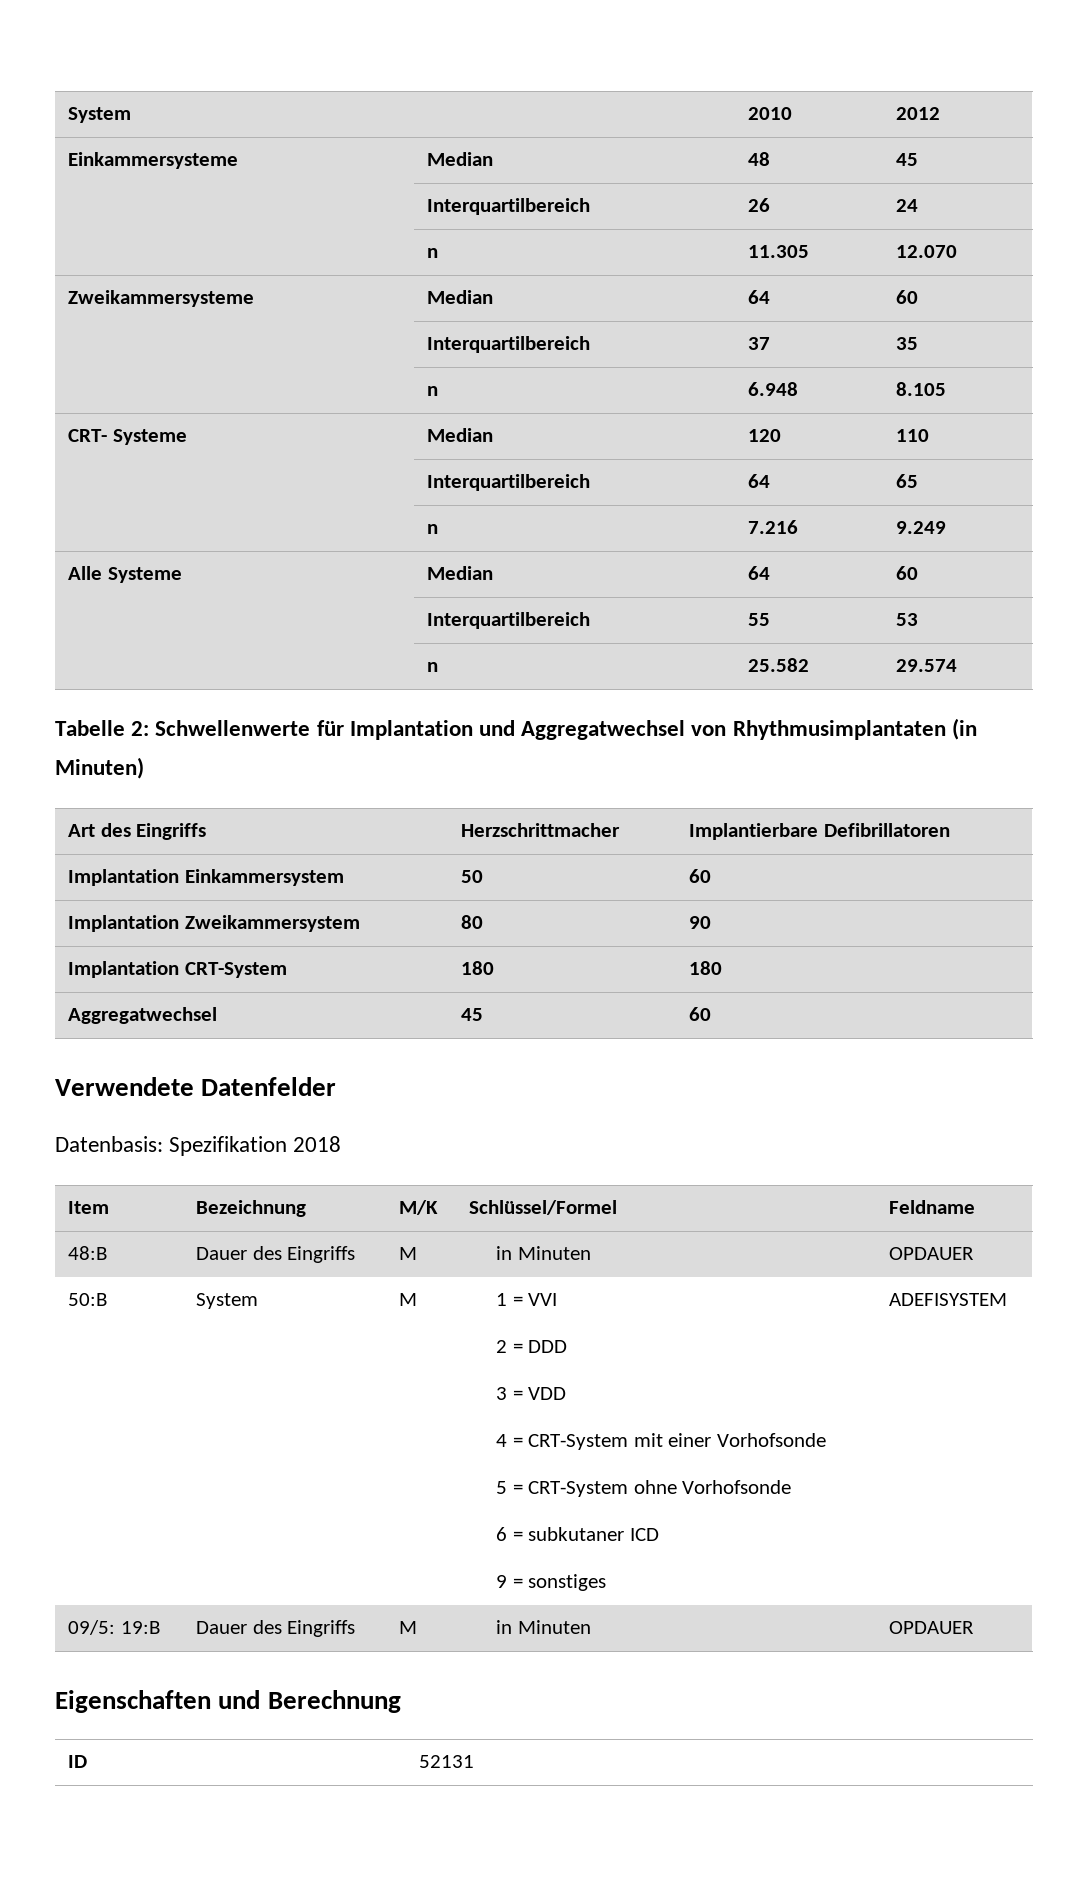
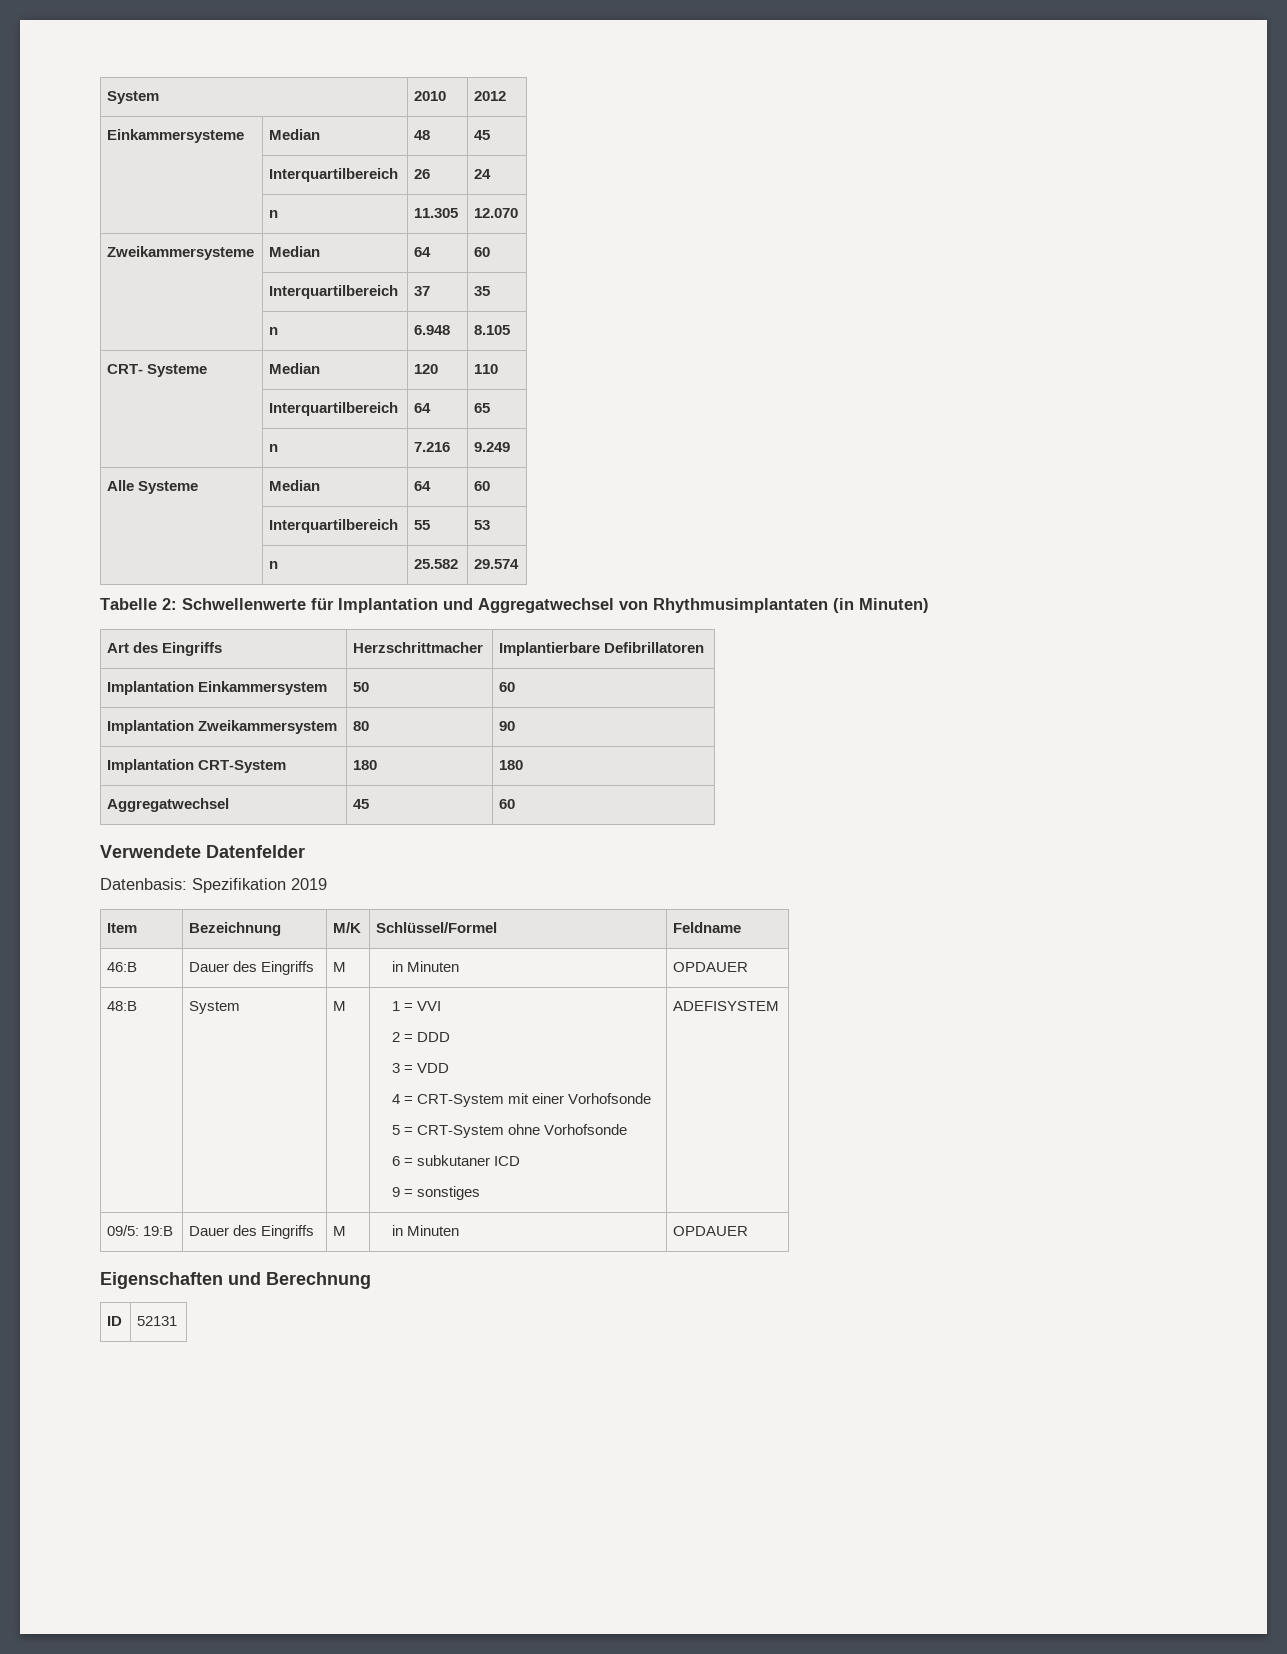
- Datenbasis: Spezifikation 2018
+ Datenbasis: Spezifikation 2019
- 48:B | Dauer des Eingriffs | M | in Minuten | OPDAUER
- 50:B | System | M | 1 = VVI
+ 46:B | Dauer des Eingriffs | M | in Minuten | OPDAUER
+ 48:B | System | M | 1 = VVI

